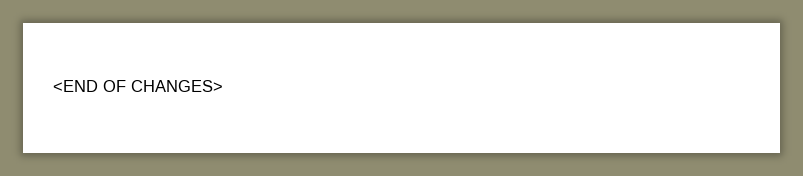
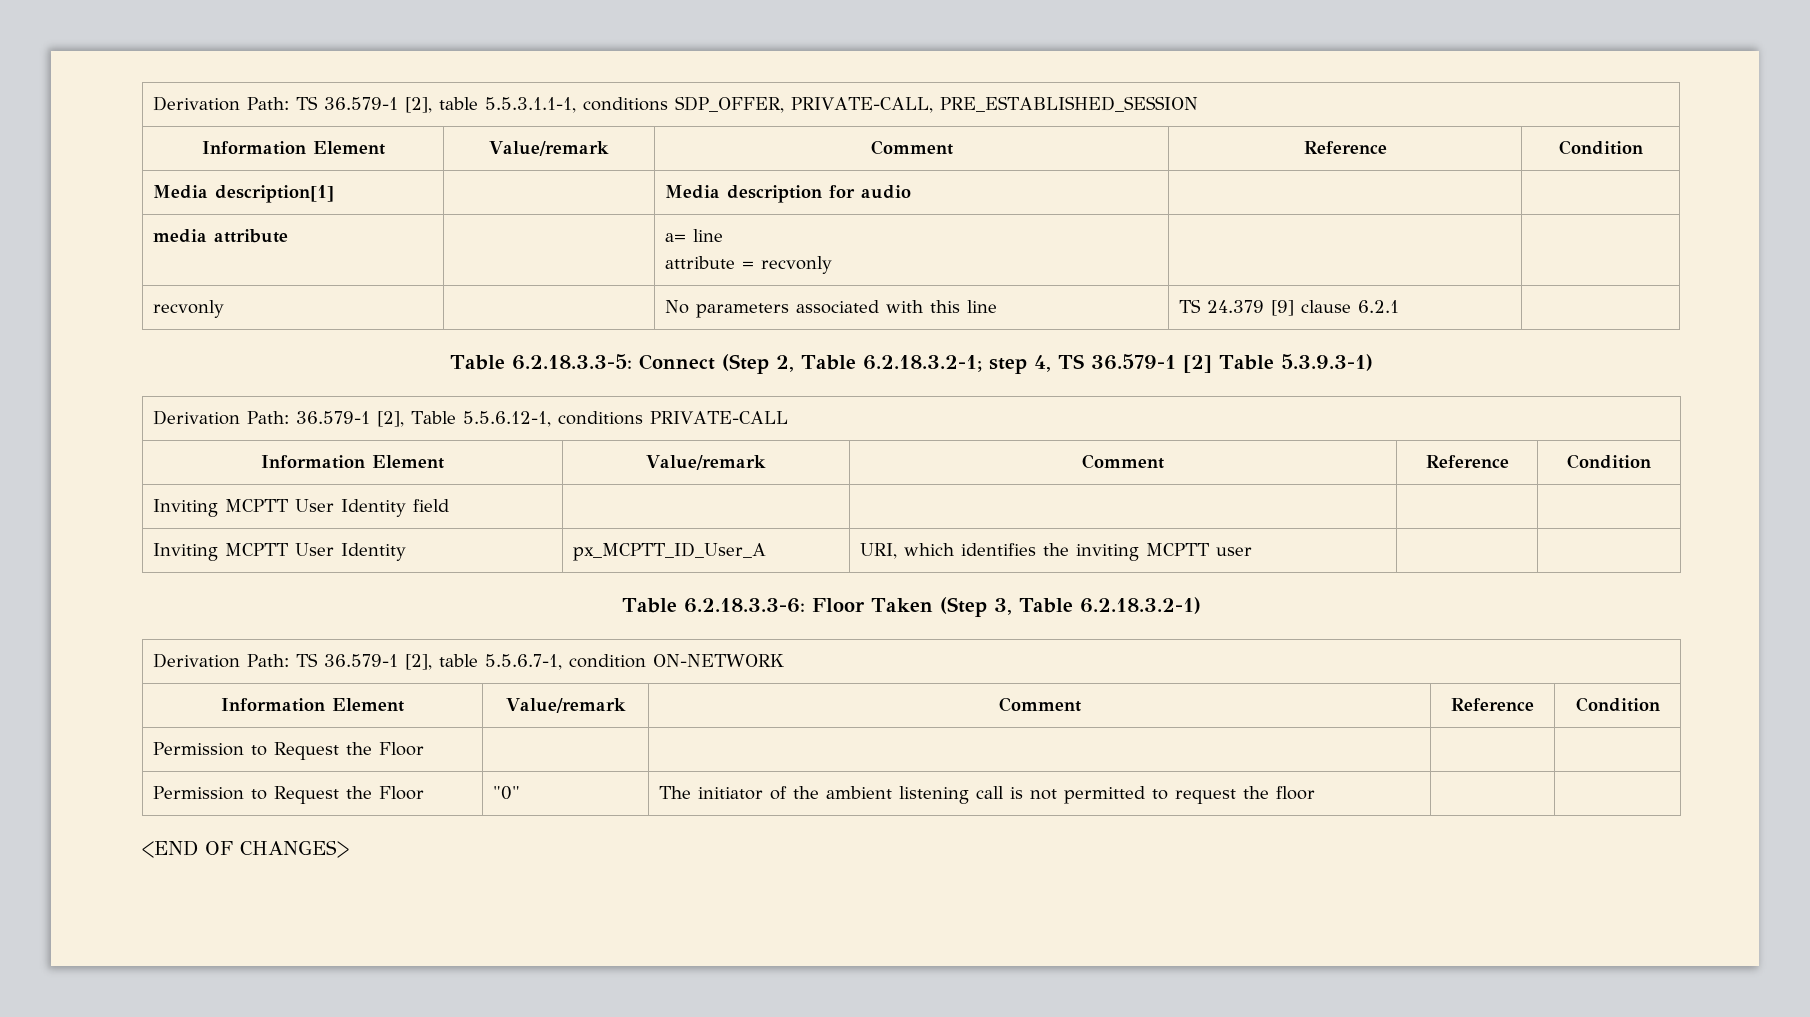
+ Derivation Path: TS 36.579-1 [2], table 5.5.3.1.1-1, conditions SDP_OFFER, PRIVATE-CALL, PRE_ESTABLISHED_SESSION
+ Information Element | Value/remark | Comment | Reference | Condition
+ Media description[1] | | Media description for audio | |
+ media attribute | | a= line
+ attribute = recvonly | |
+ recvonly | | No parameters associated with this line | TS 24.379 [9] clause 6.2.1 |
+ Table 6.2.18.3.3-5: Connect (Step 2, Table 6.2.18.3.2-1; step 4, TS 36.579-1 [2] Table 5.3.9.3-1)
+ Derivation Path: 36.579-1 [2], Table 5.5.6.12-1, conditions PRIVATE-CALL
+ Information Element | Value/remark | Comment | Reference | Condition
+ Inviting MCPTT User Identity field | | | |
+ Inviting MCPTT User Identity | px_MCPTT_ID_User_A | URI, which identifies the inviting MCPTT user | |
+ Table 6.2.18.3.3-6: Floor Taken (Step 3, Table 6.2.18.3.2-1)
+ Derivation Path: TS 36.579-1 [2], table 5.5.6.7-1, condition ON-NETWORK
+ Information Element | Value/remark | Comment | Reference | Condition
+ Permission to Request the Floor | | | |
+ Permission to Request the Floor | "0" | The initiator of the ambient listening call is not permitted to request the floor | |

